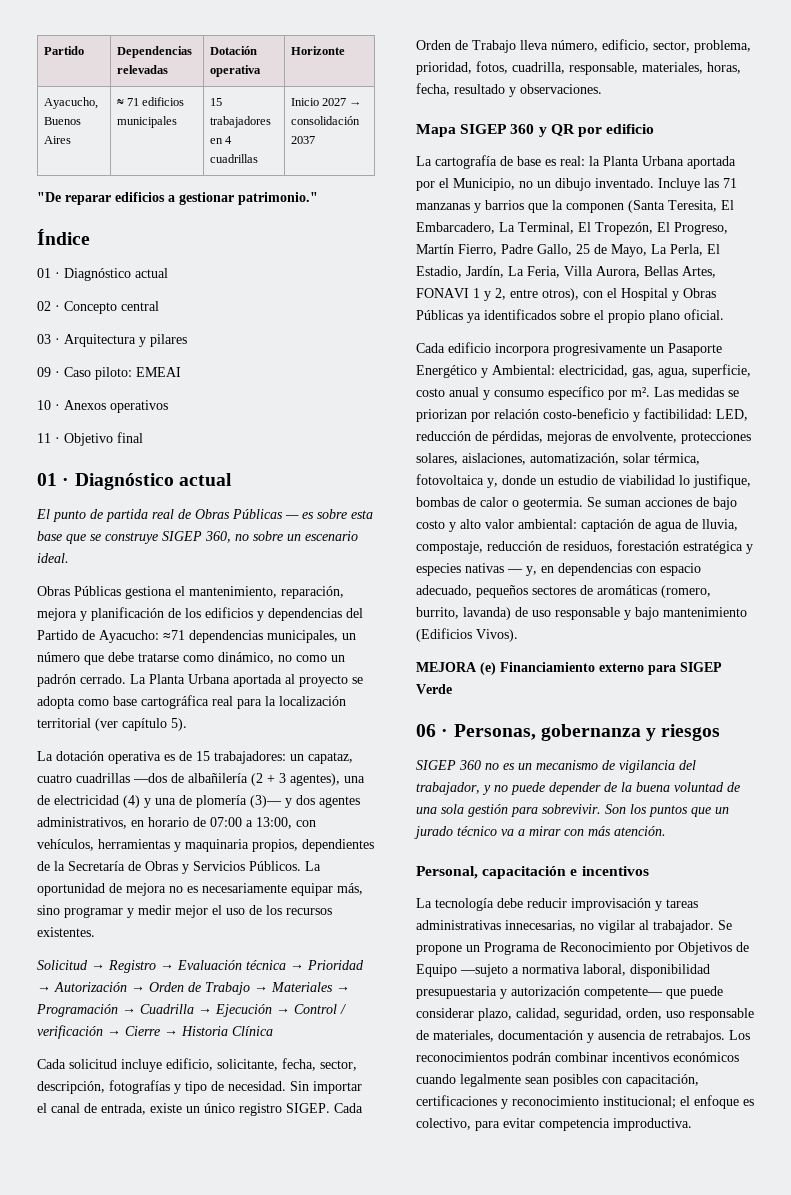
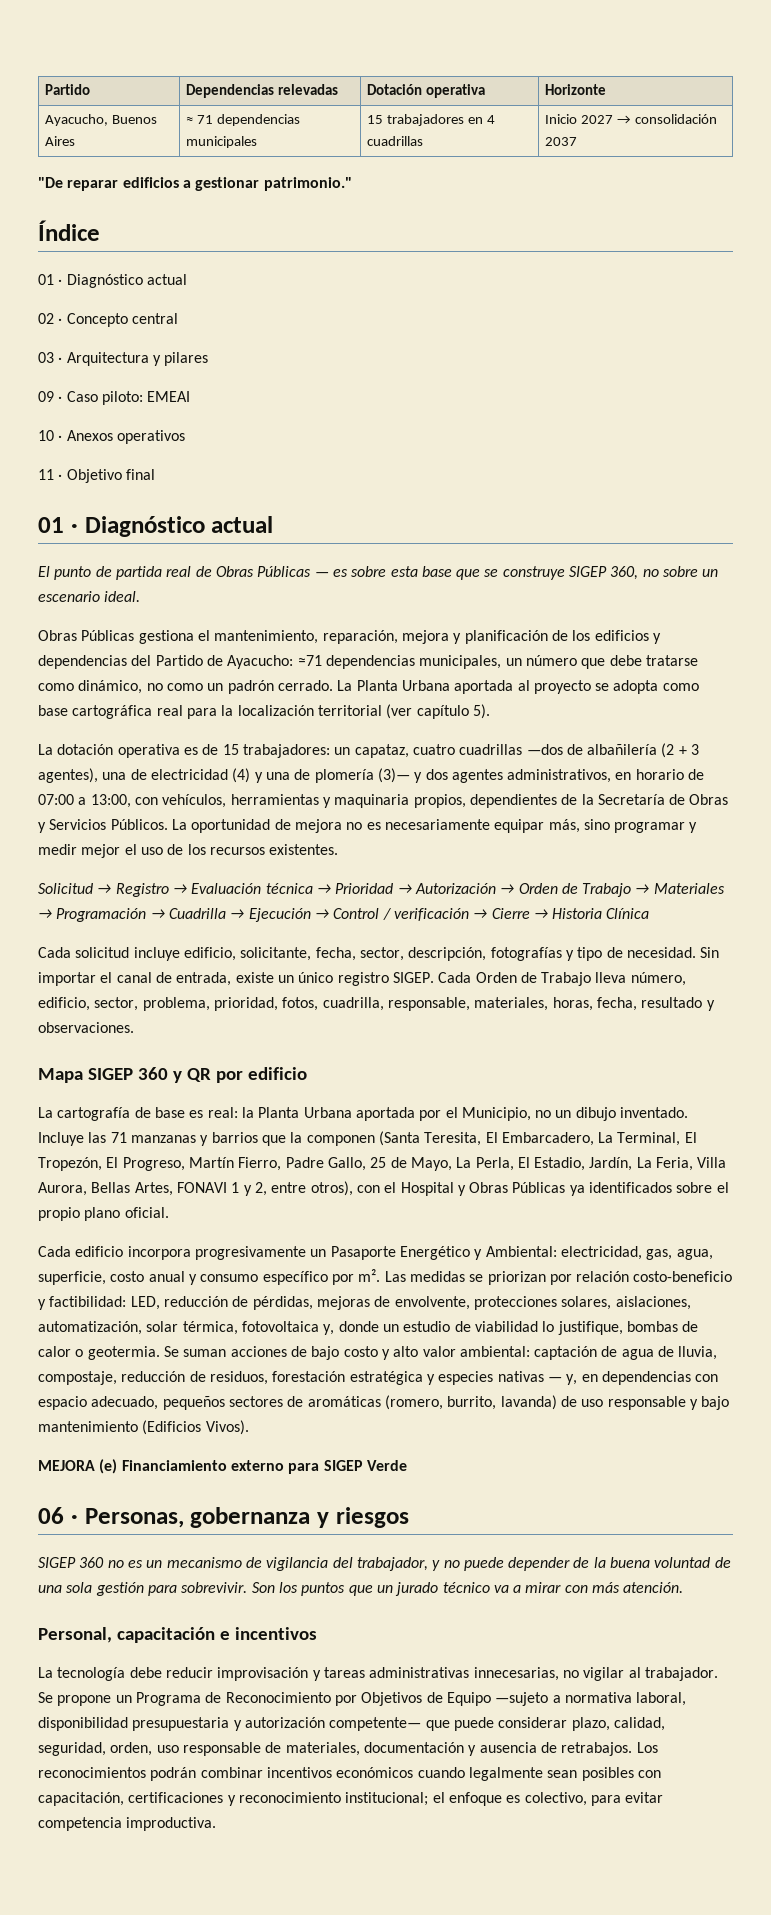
- Ayacucho, Buenos Aires | ≈ 71 edificios municipales | 15 trabajadores en 4 cuadrillas | Inicio 2027 → consolidación 2037
+ Ayacucho, Buenos Aires | ≈ 71 dependencias municipales | 15 trabajadores en 4 cuadrillas | Inicio 2027 → consolidación 2037

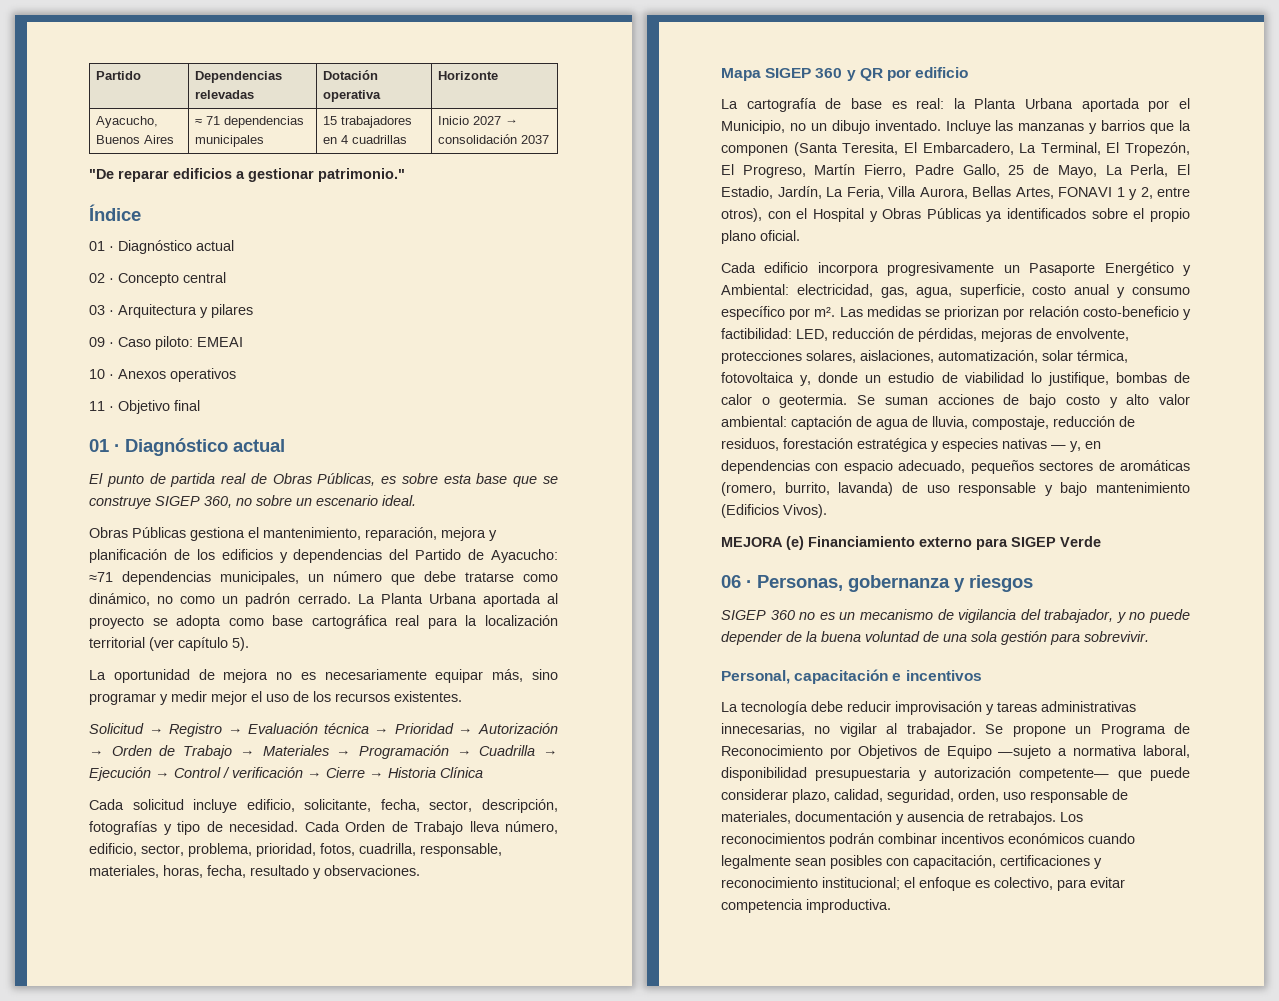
- El punto de partida real de Obras Públicas — es sobre esta base que se construye SIGEP 360, no sobre un escenario ideal.
+ El punto de partida real de Obras Públicas, es sobre esta base que se construye SIGEP 360, no sobre un escenario ideal.
- La dotación operativa es de 15 trabajadores: un capataz, cuatro cuadrillas —dos de albañilería (2 + 3 agentes), una de electricidad (4) y una de plomería (3)— y dos agentes administrativos, en horario de 07:00 a 13:00, con vehículos, herramientas y maquinaria propios, dependientes de la Secretaría de Obras y Servicios Públicos. La oportunidad de mejora no es necesariamente equipar más, sino programar y medir mejor el uso de los recursos existentes.
+ La oportunidad de mejora no es necesariamente equipar más, sino programar y medir mejor el uso de los recursos existentes.
- Sin importar el canal de entrada, existe un único registro SIGEP.
- Incluye las 71 manzanas y barrios que la componen (Santa Teresita, El Embarcadero, La Terminal, El Tropezón, El Progreso, Martín Fierro, Padre Gallo, 25 de Mayo, La Perla, El Estadio, Jardín, La Feria, Villa Aurora, Bellas Artes, FONAVI 1 y 2, entre otros), con el Hospital y Obras Públicas ya identificados sobre el propio plano oficial.
+ Incluye las manzanas y barrios que la componen (Santa Teresita, El Embarcadero, La Terminal, El Tropezón, El Progreso, Martín Fierro, Padre Gallo, 25 de Mayo, La Perla, El Estadio, Jardín, La Feria, Villa Aurora, Bellas Artes, FONAVI 1 y 2, entre otros), con el Hospital y Obras Públicas ya identificados sobre el propio plano oficial.
- Son los puntos que un jurado técnico va a mirar con más atención.

